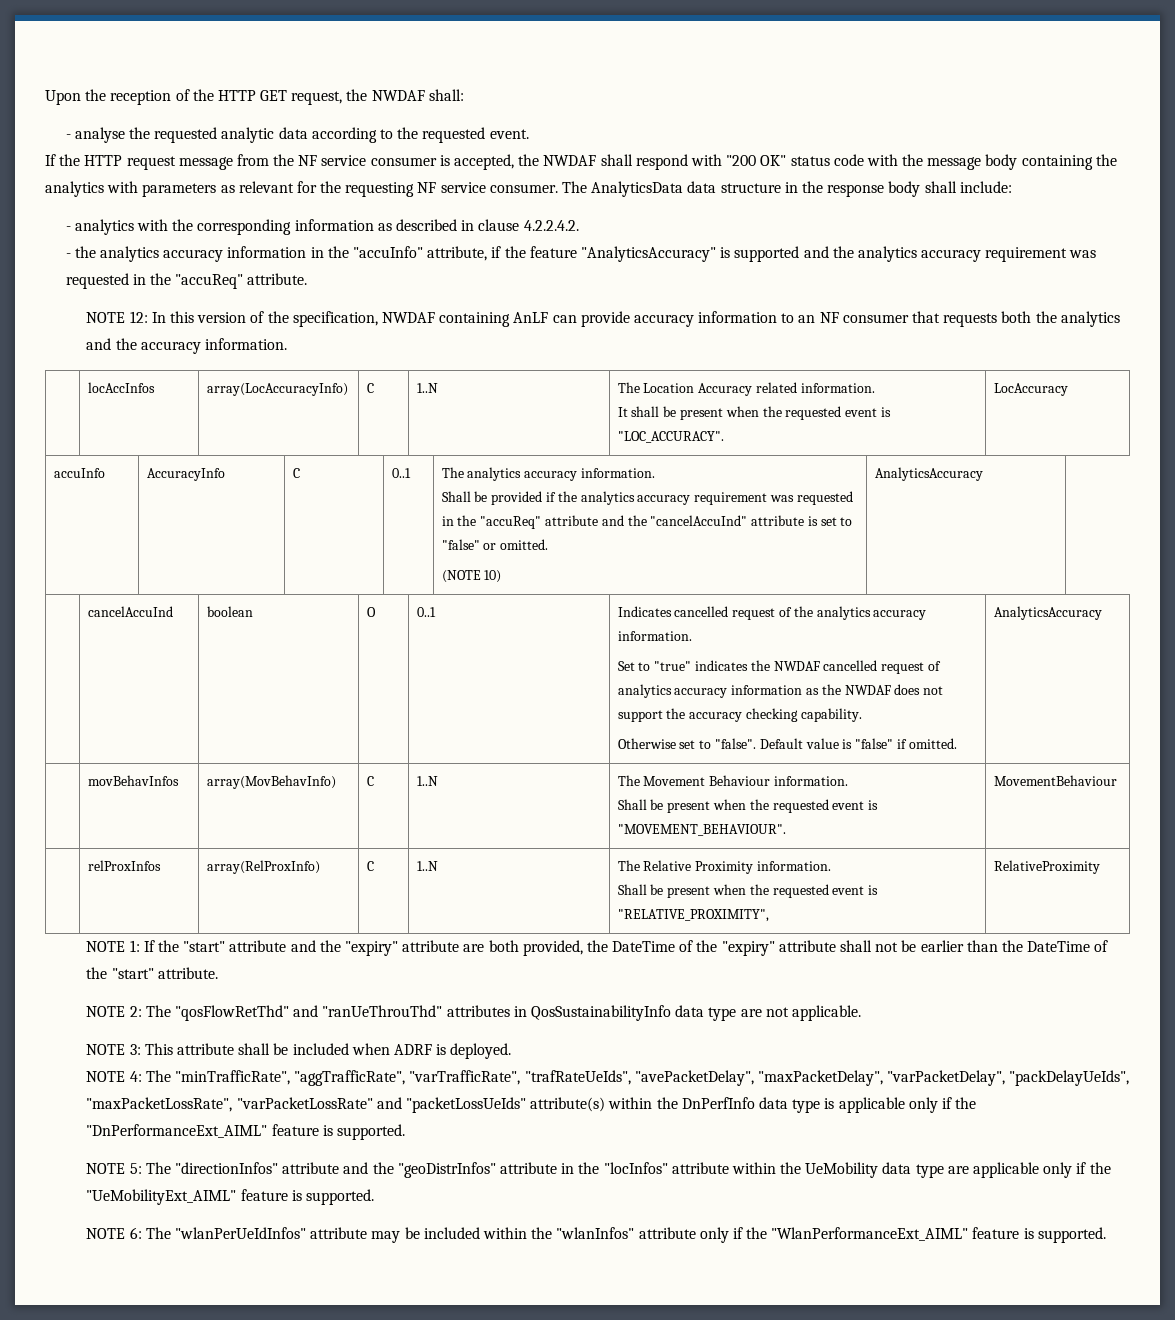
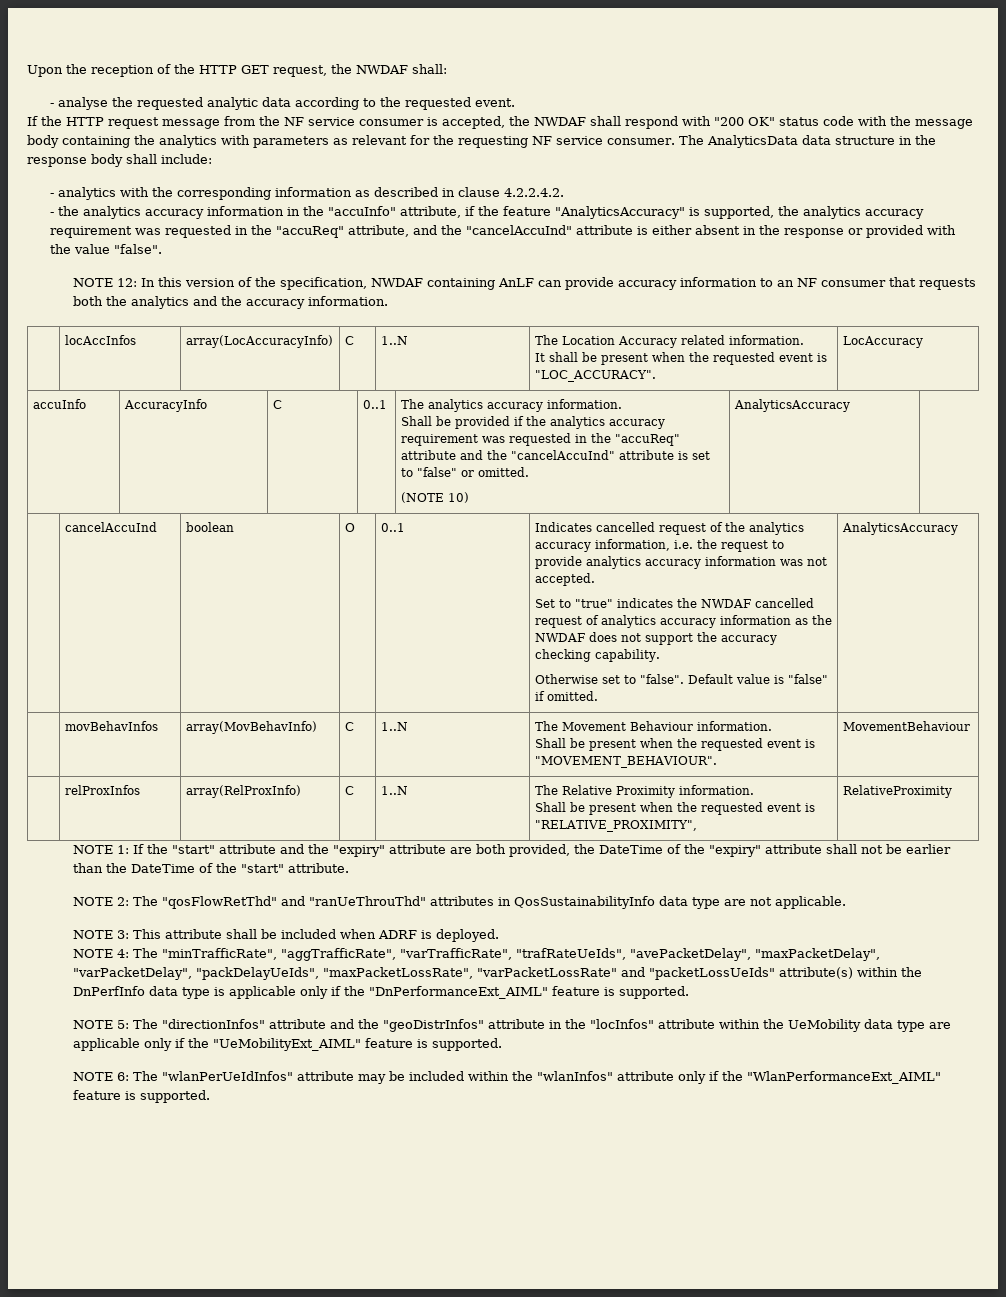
- - the analytics accuracy information in the "accuInfo" attribute, if the feature "AnalyticsAccuracy" is supported and the analytics accuracy requirement was requested in the "accuReq" attribute.
+ - the analytics accuracy information in the "accuInfo" attribute, if the feature "AnalyticsAccuracy" is supported, the analytics accuracy requirement was requested in the "accuReq" attribute, and the "cancelAccuInd" attribute is either absent in the response or provided with the value "false".
- Indicates cancelled request of the analytics accuracy information.
+ Indicates cancelled request of the analytics accuracy information, i.e. the request to provide analytics accuracy information was not accepted.

